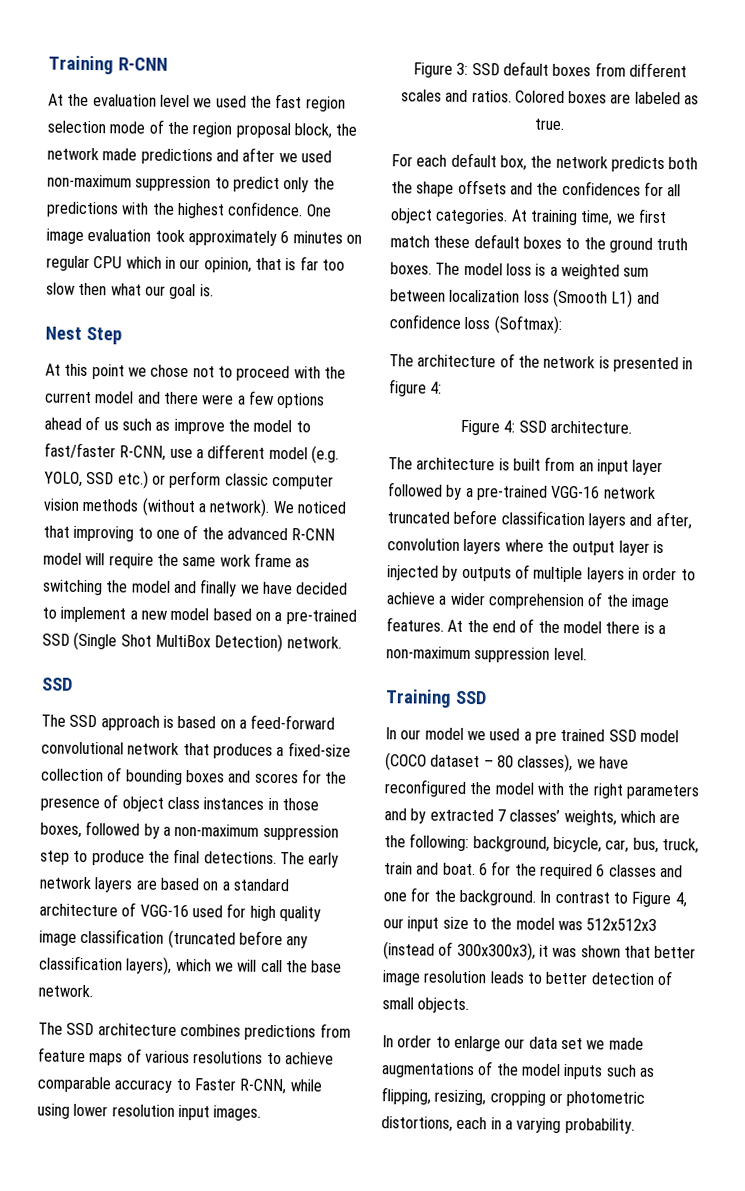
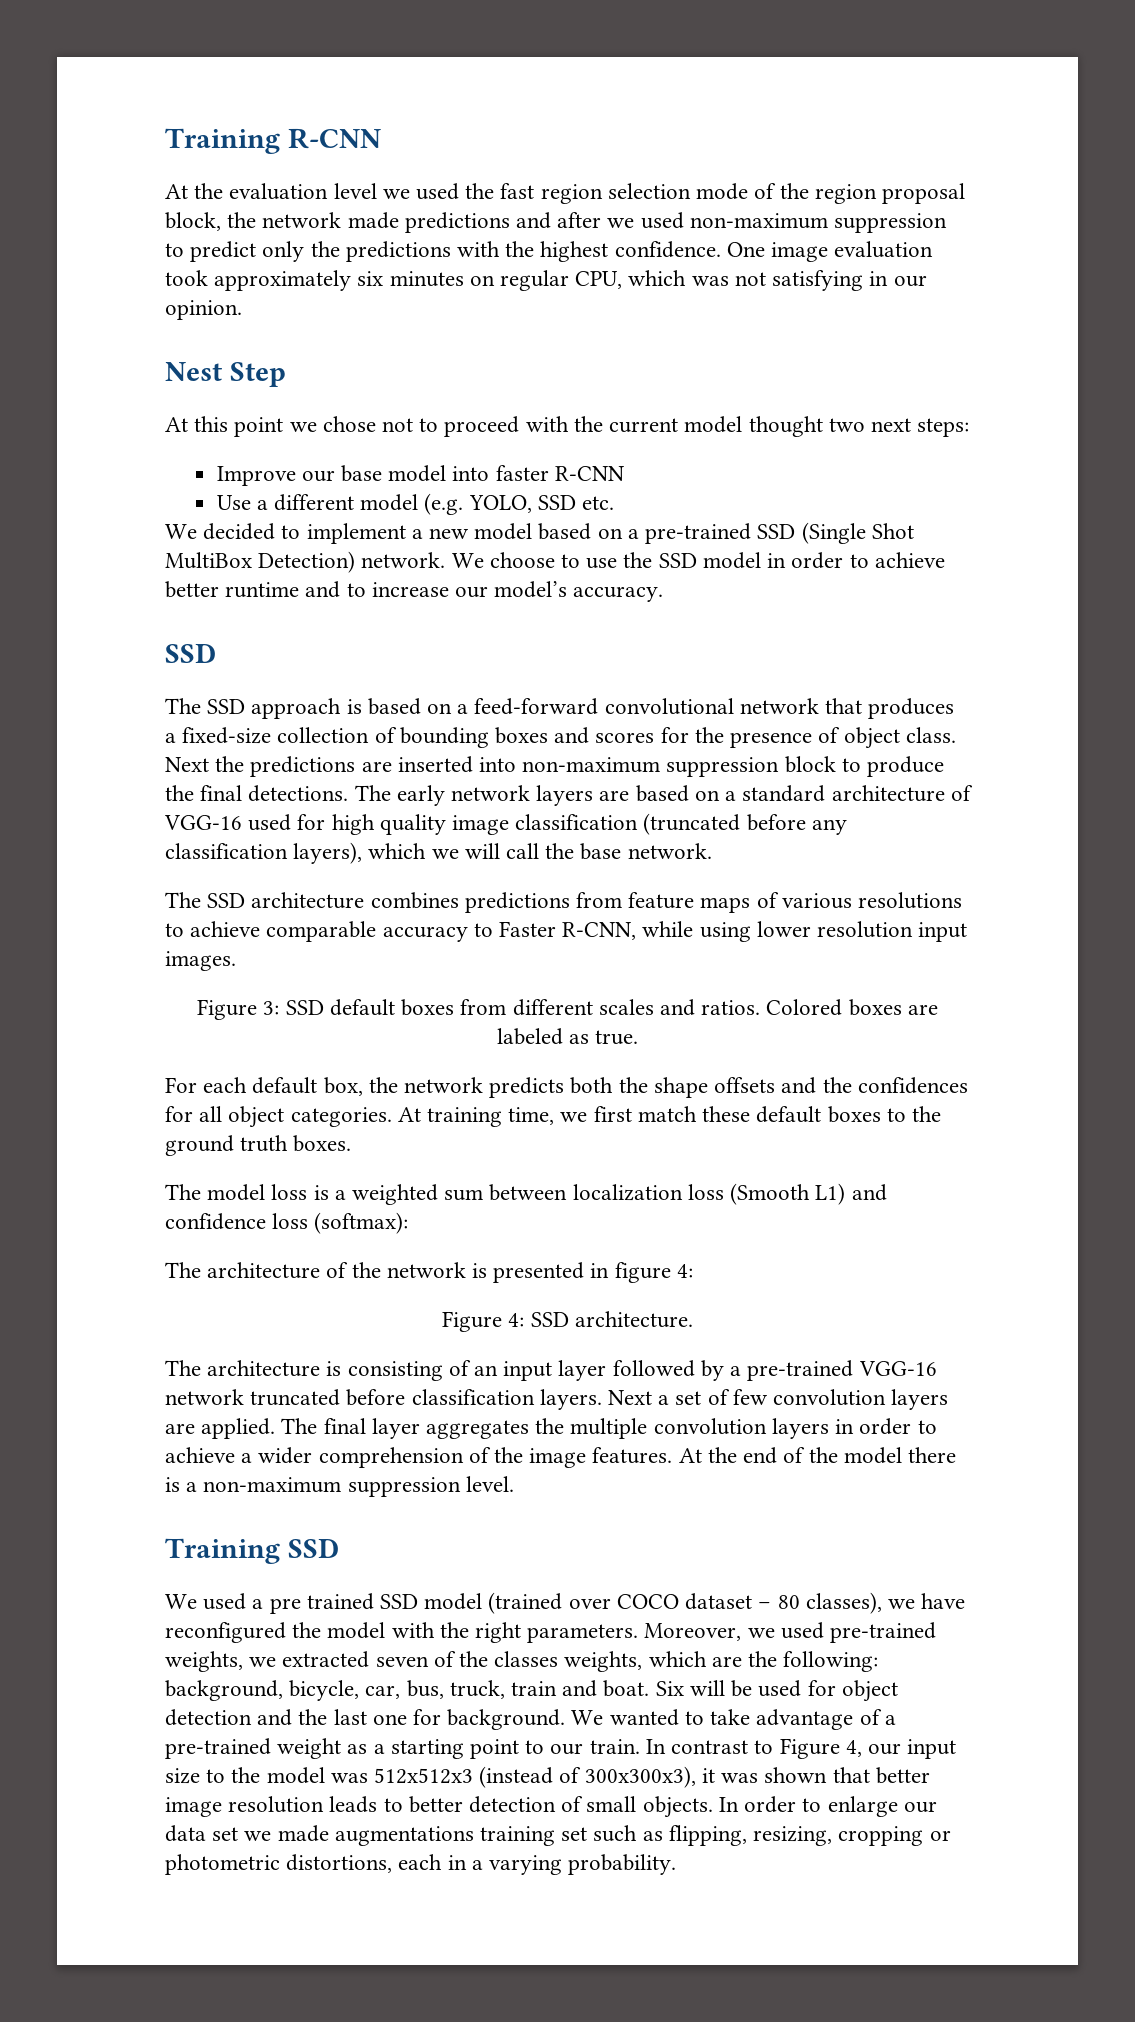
- One image evaluation took approximately 6 minutes on regular CPU which in our opinion, that is far too slow then what our goal is.
+ One image evaluation took approximately six minutes on regular CPU, which was not satisfying in our opinion.
- At this point we chose not to proceed with the current model and there were a few options ahead of us such as improve the model to fast/faster R-CNN, use a different model (e.g. YOLO, SSD etc.) or perform classic computer vision methods (without a network). We noticed that improving to one of the advanced R-CNN model will require the same work frame as switching the model and finally we have decided to implement a new model based on a pre-trained SSD (Single Shot MultiBox Detection) network.
+ At this point we chose not to proceed with the current model thought two next steps:
+ Improve our base model into faster R-CNN
+ Use a different model (e.g. YOLO, SSD etc.
+ We decided to implement a new model based on a pre-trained SSD (Single Shot MultiBox Detection) network. We choose to use the SSD model in order to achieve better runtime and to increase our model’s accuracy.
- The SSD approach is based on a feed-forward convolutional network that produces a fixed-size collection of bounding boxes and scores for the presence of object class instances in those boxes, followed by a non-maximum suppression step to produce the final detections.
+ The SSD approach is based on a feed-forward convolutional network that produces a fixed-size collection of bounding boxes and scores for the presence of object class. Next the predictions are inserted into non-maximum suppression block to produce the final detections.
- At training time, we first match these default boxes to the ground truth boxes. The model loss is a weighted sum between localization loss (Smooth L1) and confidence loss (Softmax):
+ At training time, we first match these default boxes to the ground truth boxes.
+ The model loss is a weighted sum between localization loss (Smooth L1) and confidence loss (softmax):
- The architecture is built from an input layer followed by a pre-trained VGG-16 network truncated before classification layers and after, convolution layers where the output layer is injected by outputs of multiple layers in order to achieve a wider comprehension of the image features.
+ The architecture is consisting of an input layer followed by a pre-trained VGG-16 network truncated before classification layers. Next a set of few convolution layers are applied. The final layer aggregates the multiple convolution layers in order to achieve a wider comprehension of the image features.
- In our model we used a pre trained SSD model (COCO dataset – 80 classes), we have reconfigured the model with the right parameters and by extracted 7 classes’ weights, which are the following: background, bicycle, car, bus, truck, train and boat.
+ We used a pre trained SSD model (trained over COCO dataset – 80 classes), we have reconfigured the model with the right parameters. Moreover, we used pre-trained weights, we extracted seven of the classes weights, which are the following: background, bicycle, car, bus, truck, train and boat.
- 6 for the required 6 classes and one for the background.
+ Six will be used for object detection and the last one for background. We wanted to take advantage of a pre-trained weight as a starting point to our train.
- In contrast to Figure 4, our input size to the model was 512x512x3 (instead of 300x300x3), it was shown that better image resolution leads to better detection of small objects.
- In order to enlarge our data set we made augmentations of the model inputs such as flipping, resizing, cropping or photometric distortions, each in a varying probability.
+ In contrast to Figure 4, our input size to the model was 512x512x3 (instead of 300x300x3), it was shown that better image resolution leads to better detection of small objects. In order to enlarge our data set we made augmentations training set such as flipping, resizing, cropping or photometric distortions, each in a varying probability.

